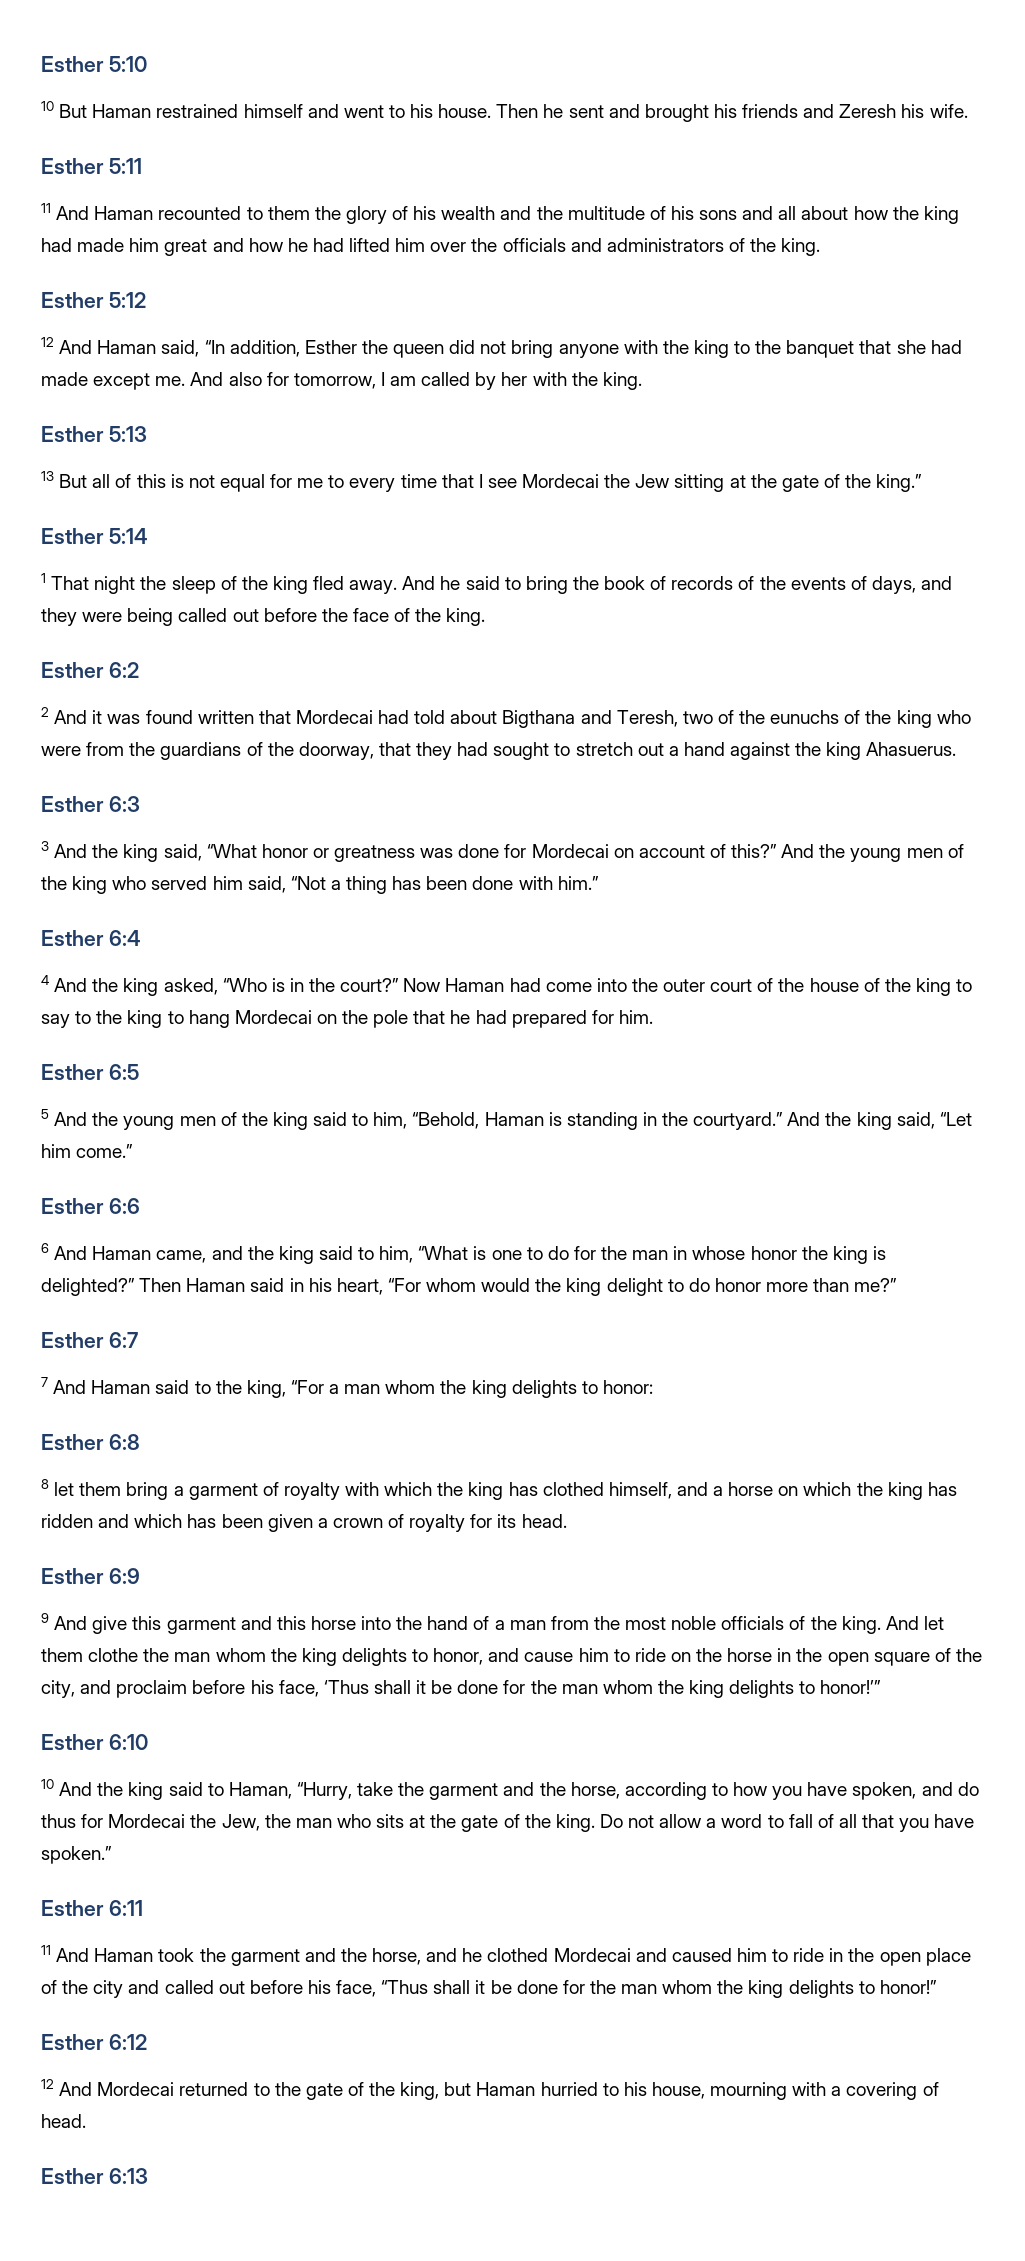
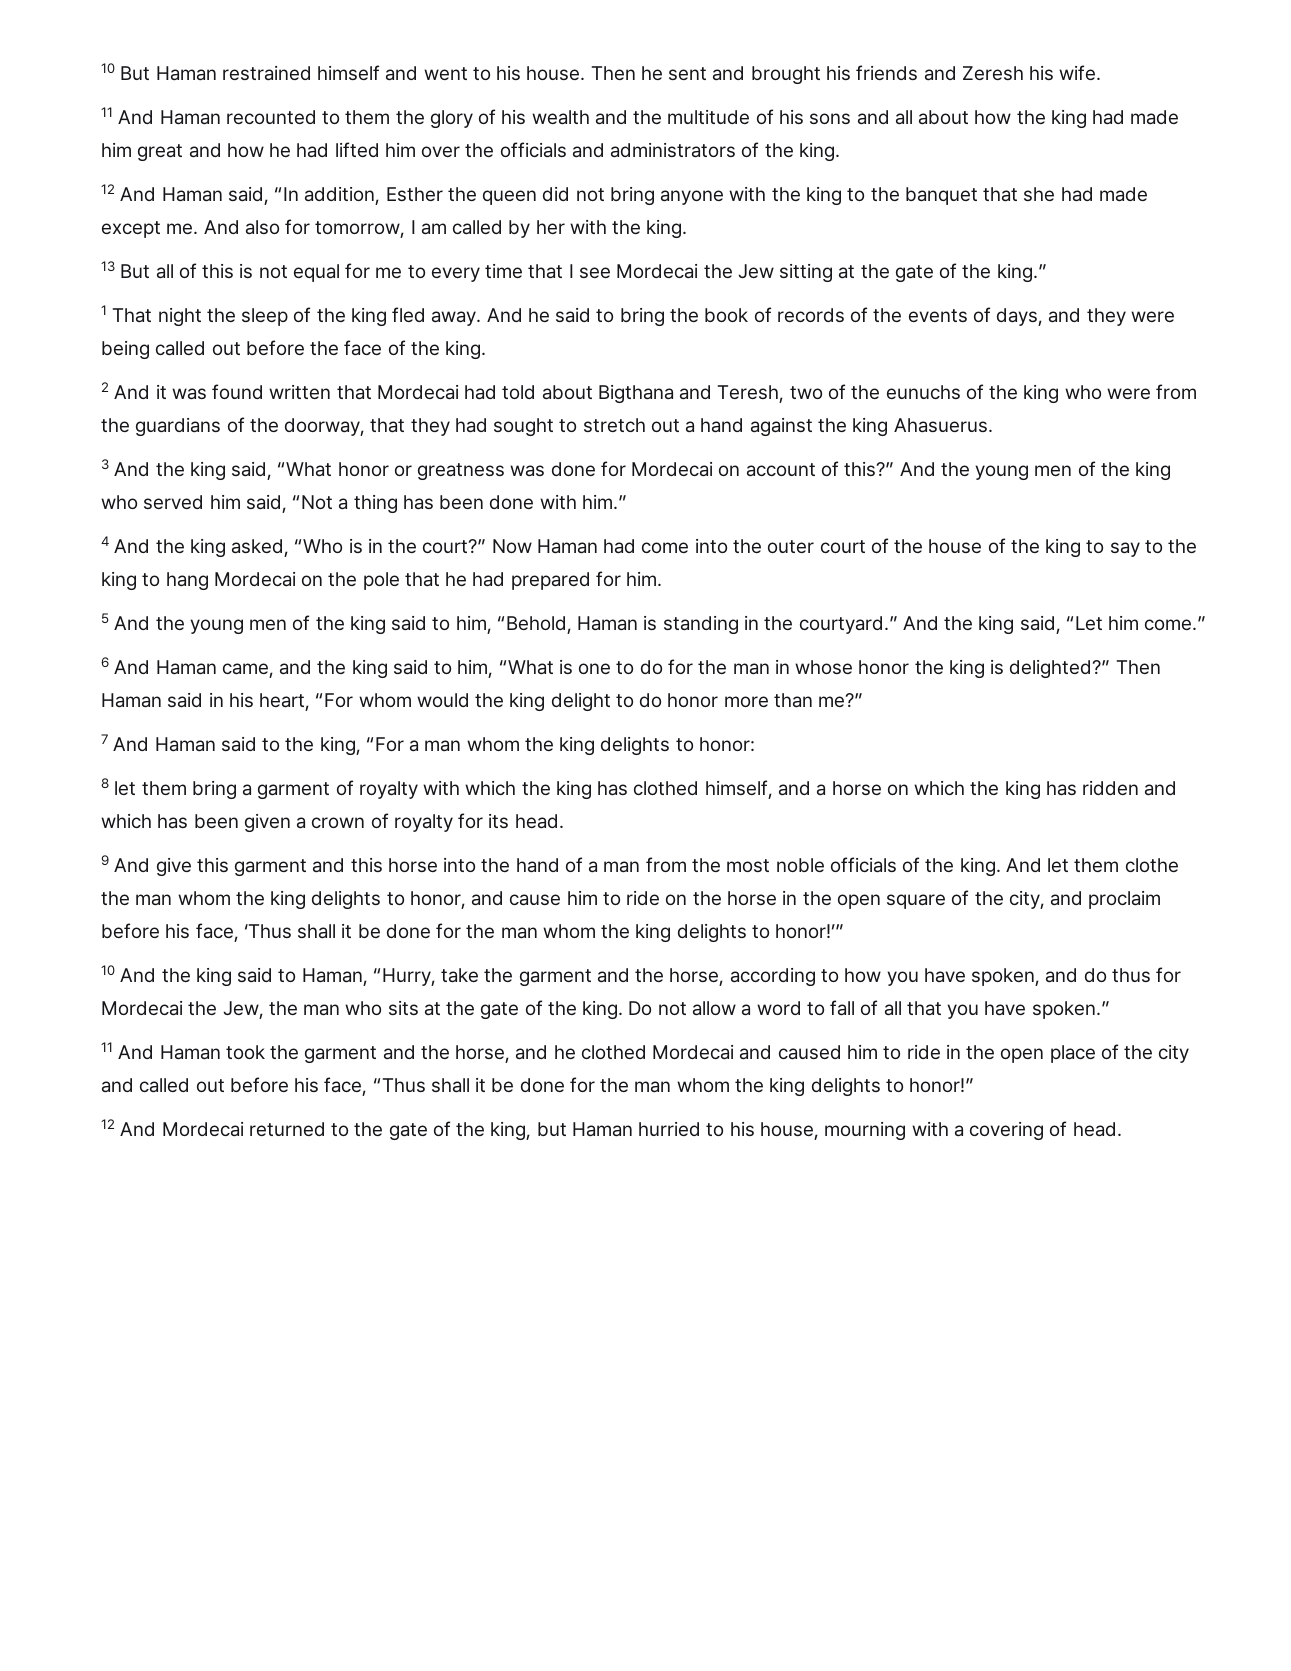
- Esther 5:10
- Esther 5:11
- Esther 5:12
- Esther 5:13
- Esther 5:14
- Esther 6:2
- Esther 6:3
- Esther 6:4
- Esther 6:5
- Esther 6:6
- Esther 6:7
- Esther 6:8
- Esther 6:9
- Esther 6:10
- Esther 6:11
- Esther 6:12
- Esther 6:13

